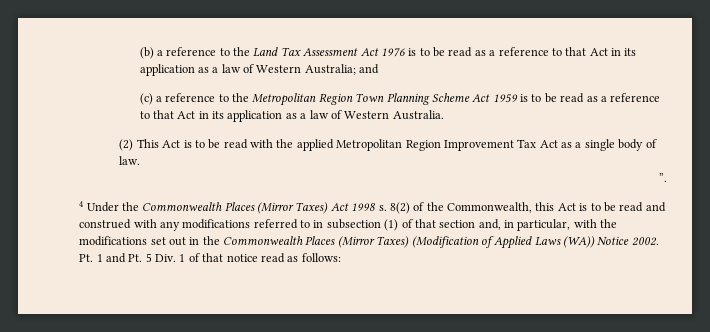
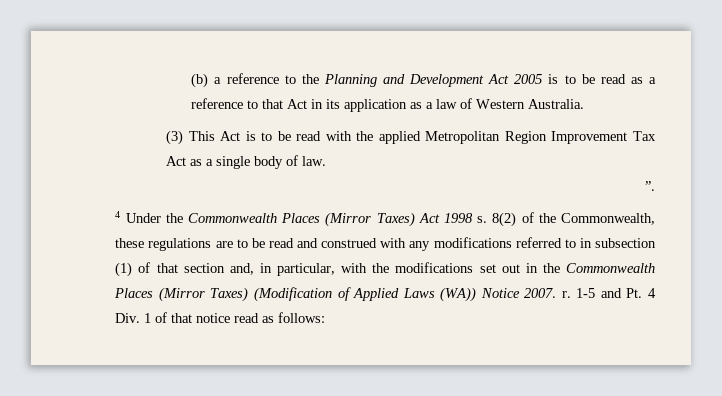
- (b) a reference to the Land Tax Assessment Act 1976 is to be read as a reference to that Act in its application as a law of Western Australia; and
- (c) a reference to the Metropolitan Region Town Planning Scheme Act 1959 is to be read as a reference to that Act in its application as a law of Western Australia.
+ (b) a reference to the Planning and Development Act 2005 is to be read as a reference to that Act in its application as a law of Western Australia.
- (2) This Act is to be read with the applied Metropolitan Region Improvement Tax Act as a single body of law.
+ (3) This Act is to be read with the applied Metropolitan Region Improvement Tax Act as a single body of law.
- 8(2) of the Commonwealth, this Act is to be read and construed with any modifications referred to in subsection (1) of that section and, in particular, with the modifications set out in the Commonwealth Places (Mirror Taxes) (Modification of Applied Laws (WA)) Notice 2002. Pt. 1 and Pt. 5 Div. 1 of that notice read as follows:
+ 8(2) of the Commonwealth, these regulations are to be read and construed with any modifications referred to in subsection (1) of that section and, in particular, with the modifications set out in the Commonwealth Places (Mirror Taxes) (Modification of Applied Laws (WA)) Notice 2007. r. 1-5 and Pt. 4 Div. 1 of that notice read as follows:

